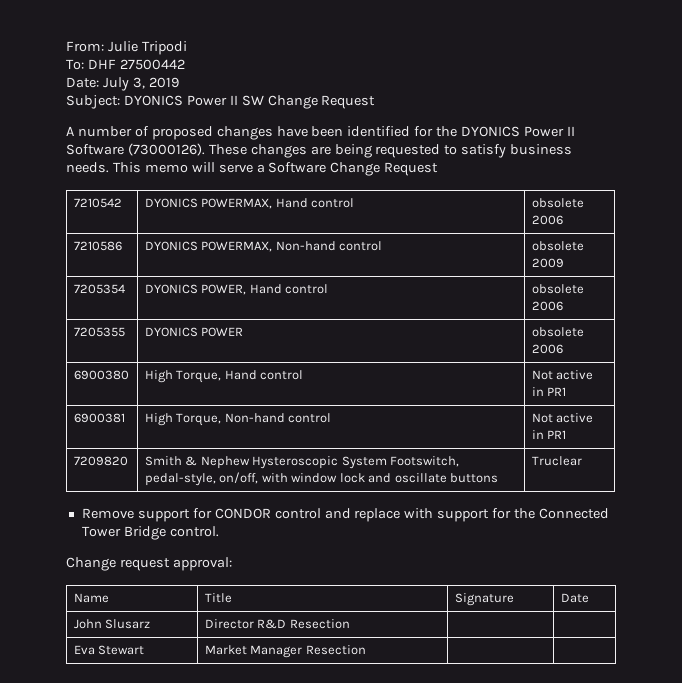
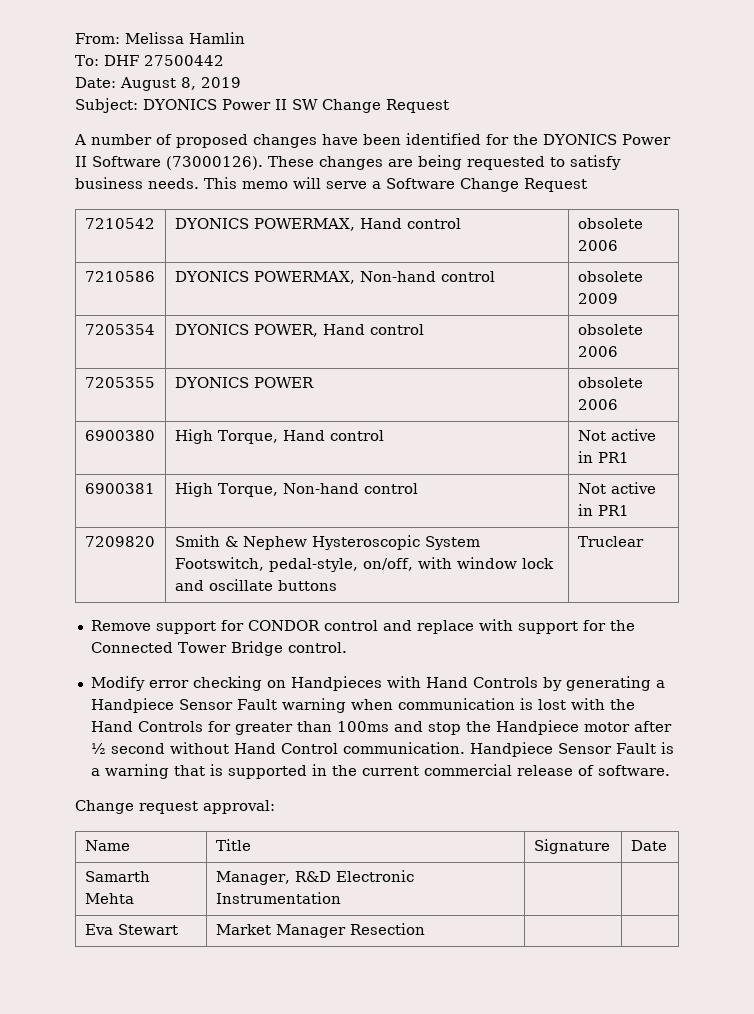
- From: Julie Tripodi
+ From: Melissa Hamlin
- Date: July 3, 2019
+ Date: August 8, 2019
+ Modify error checking on Handpieces with Hand Controls by generating a Handpiece Sensor Fault warning when communication is lost with the Hand Controls for greater than 100ms and stop the Handpiece motor after ½ second without Hand Control communication. Handpiece Sensor Fault is a warning that is supported in the current commercial release of software.
- John Slusarz | Director R&D Resection | |
+ Samarth Mehta | Manager, R&D Electronic Instrumentation | |

